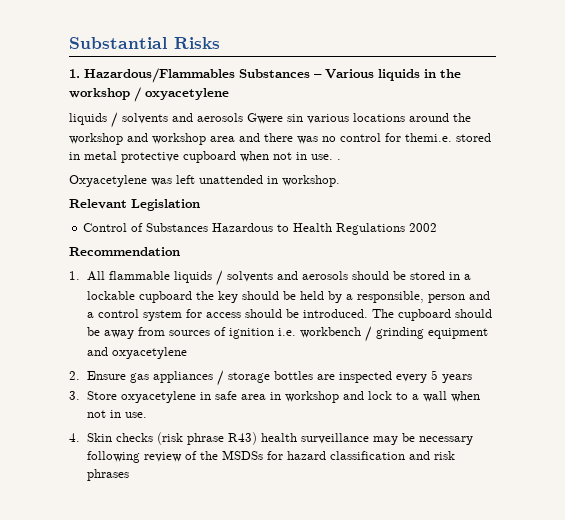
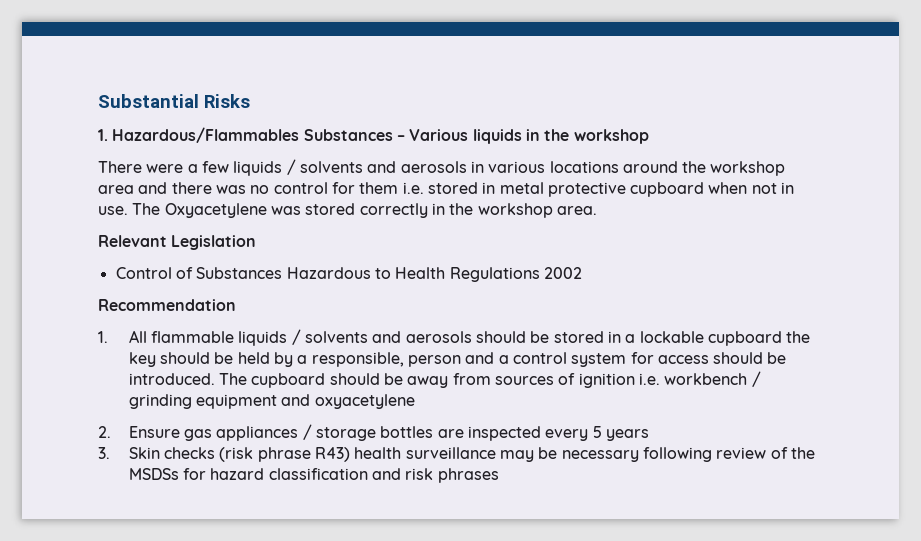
- 1. Hazardous/Flammables Substances – Various liquids in the workshop / oxyacetylene
- liquids / solvents and aerosols Gwere sin various locations around the workshop and workshop area and there was no control for themi.e. stored in metal protective cupboard when not in use. .
- Oxyacetylene was left unattended in workshop.
+ 1. Hazardous/Flammables Substances – Various liquids in the workshop
+ There were a few liquids / solvents and aerosols in various locations around the workshop area and there was no control for them i.e. stored in metal protective cupboard when not in use. The Oxyacetylene was stored correctly in the workshop area.
- 3. Store oxyacetylene in safe area in workshop and lock to a wall when not in use.
- 4. Skin checks (risk phrase R43) health surveillance may be necessary following review of the MSDSs for hazard classification and risk phrases
+ 3. Skin checks (risk phrase R43) health surveillance may be necessary following review of the MSDSs for hazard classification and risk phrases

